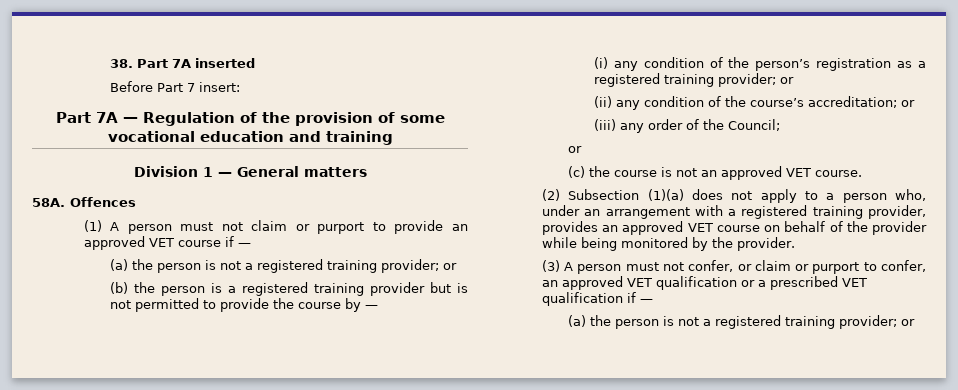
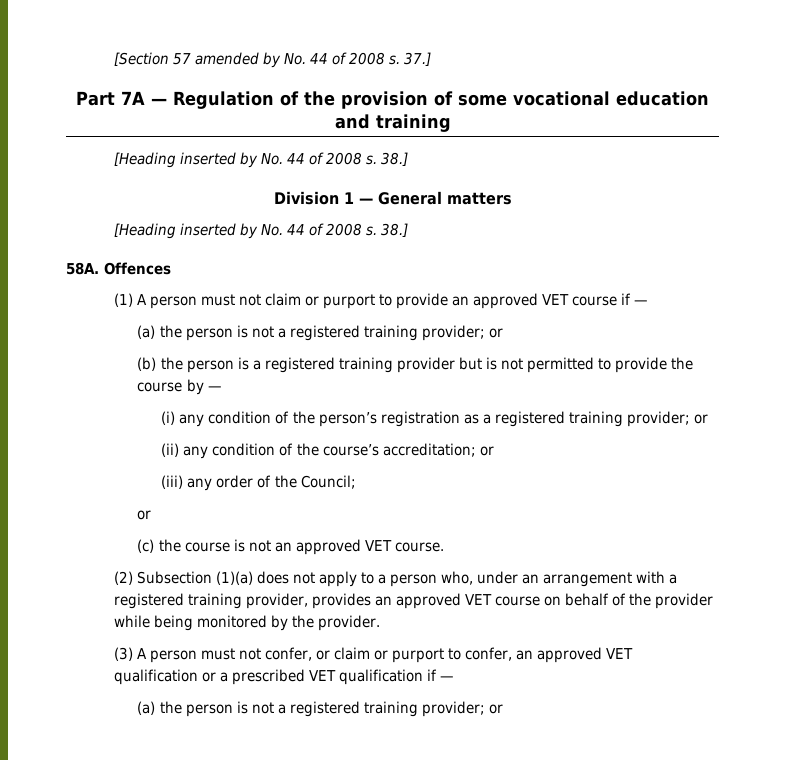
- 38. Part 7A inserted
- Before Part 7 insert:
+ [Section 57 amended by No. 44 of 2008 s. 37.]
  Part 7A — Regulation of the provision of some vocational education and training
+ [Heading inserted by No. 44 of 2008 s. 38.]
  Division 1 — General matters
+ [Heading inserted by No. 44 of 2008 s. 38.]

